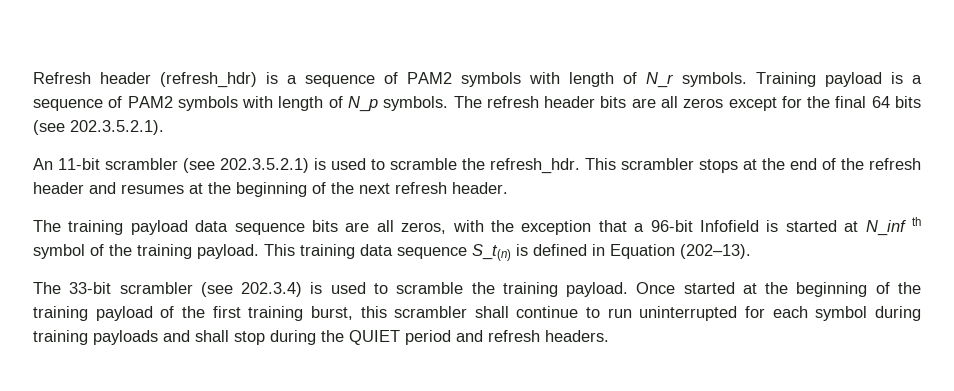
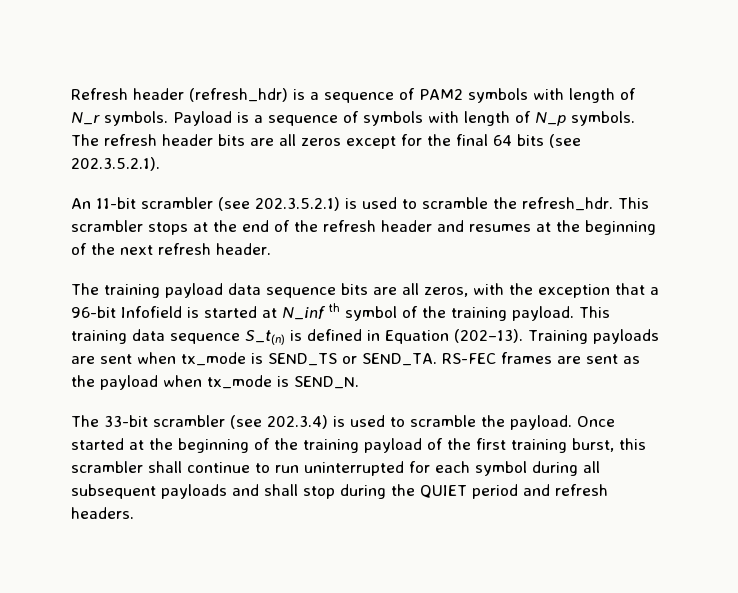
- Training payload is a sequence of PAM2 symbols with length of N_p symbols.
+ Payload is a sequence of symbols with length of N_p symbols.
+ Training payloads are sent when tx_mode is SEND_TS or SEND_TA. RS-FEC frames are sent as the payload when tx_mode is SEND_N.
- The 33-bit scrambler (see 202.3.4) is used to scramble the training payload.
+ The 33-bit scrambler (see 202.3.4) is used to scramble the payload.
- Once started at the beginning of the training payload of the first training burst, this scrambler shall continue to run uninterrupted for each symbol during training payloads and shall stop during the QUIET period and refresh headers.
+ Once started at the beginning of the training payload of the first training burst, this scrambler shall continue to run uninterrupted for each symbol during all subsequent payloads and shall stop during the QUIET period and refresh headers.

